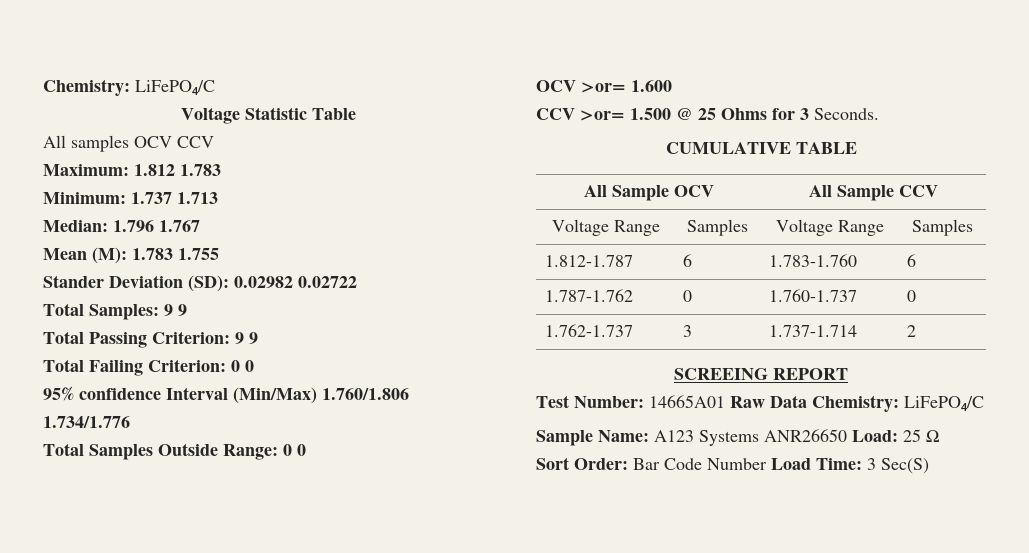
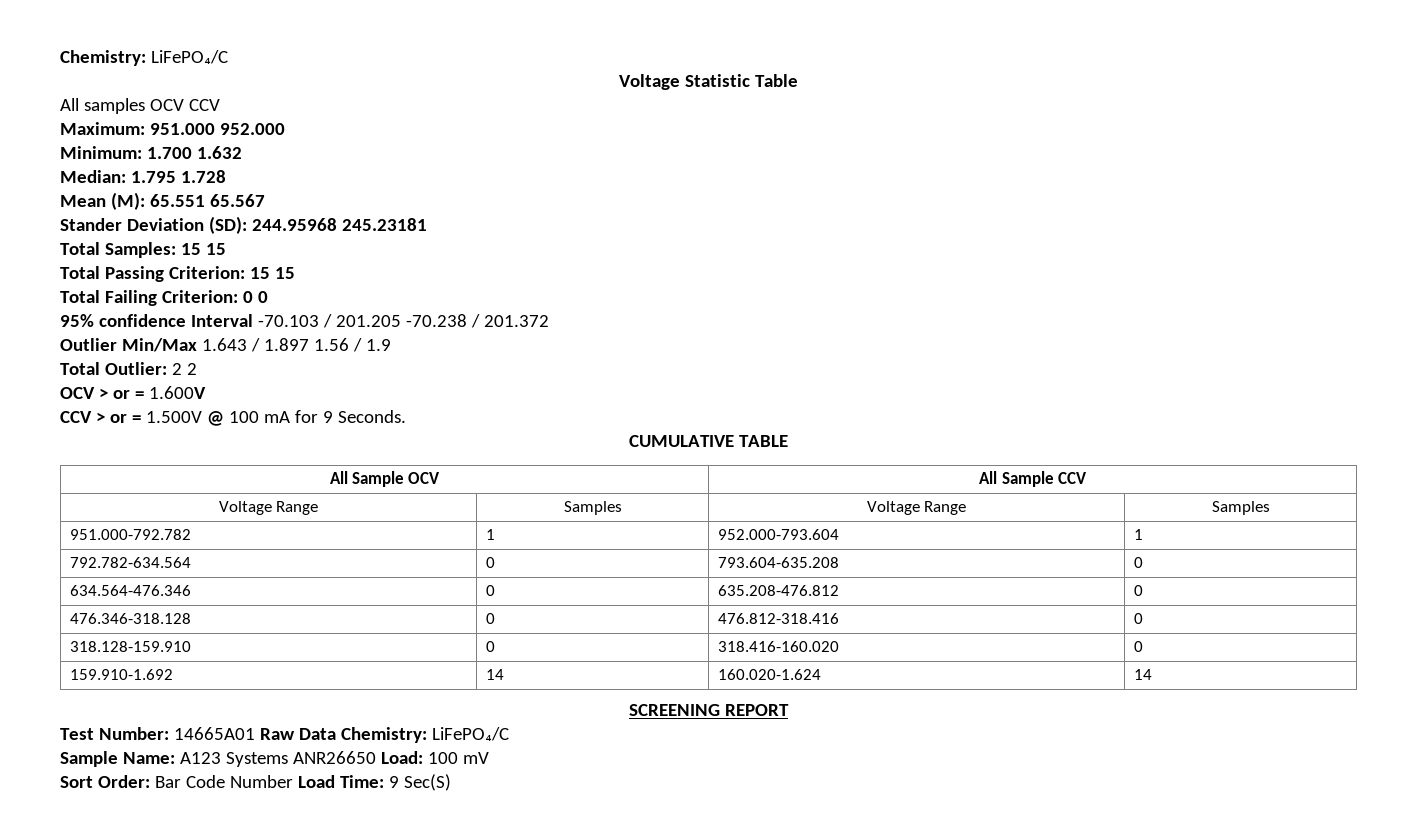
- Maximum: 1.812 1.783
+ Maximum: 951.000 952.000
- Minimum: 1.737 1.713
+ Minimum: 1.700 1.632
- Median: 1.796 1.767
+ Median: 1.795 1.728
- Mean (M): 1.783 1.755
+ Mean (M): 65.551 65.567
- Stander Deviation (SD): 0.02982 0.02722
+ Stander Deviation (SD): 244.95968 245.23181
- Total Samples: 9 9
+ Total Samples: 15 15
- Total Passing Criterion: 9 9
+ Total Passing Criterion: 15 15
- 95% confidence Interval (Min/Max) 1.760/1.806 1.734/1.776
- Total Samples Outside Range: 0 0
- OCV >or= 1.600
- CCV >or= 1.500 @ 25 Ohms for 3 Seconds.
+ 95% confidence Interval -70.103 / 201.205 -70.238 / 201.372
+ Outlier Min/Max 1.643 / 1.897 1.56 / 1.9
+ Total Outlier: 2 2
+ OCV > or = 1.600V
+ CCV > or = 1.500V @ 100 mA for 9 Seconds.
- 1.812-1.787 | 6 | 1.783-1.760 | 6
- 1.787-1.762 | 0 | 1.760-1.737 | 0
- 1.762-1.737 | 3 | 1.737-1.714 | 2
- SCREEING REPORT
+ 951.000-792.782 | 1 | 952.000-793.604 | 1
+ 792.782-634.564 | 0 | 793.604-635.208 | 0
+ 634.564-476.346 | 0 | 635.208-476.812 | 0
+ 476.346-318.128 | 0 | 476.812-318.416 | 0
+ 318.128-159.910 | 0 | 318.416-160.020 | 0
+ 159.910-1.692 | 14 | 160.020-1.624 | 14
+ SCREENING REPORT
- Sample Name: A123 Systems ANR26650 Load: 25 Ω
+ Sample Name: A123 Systems ANR26650 Load: 100 mV
- Sort Order: Bar Code Number Load Time: 3 Sec(S)
+ Sort Order: Bar Code Number Load Time: 9 Sec(S)

